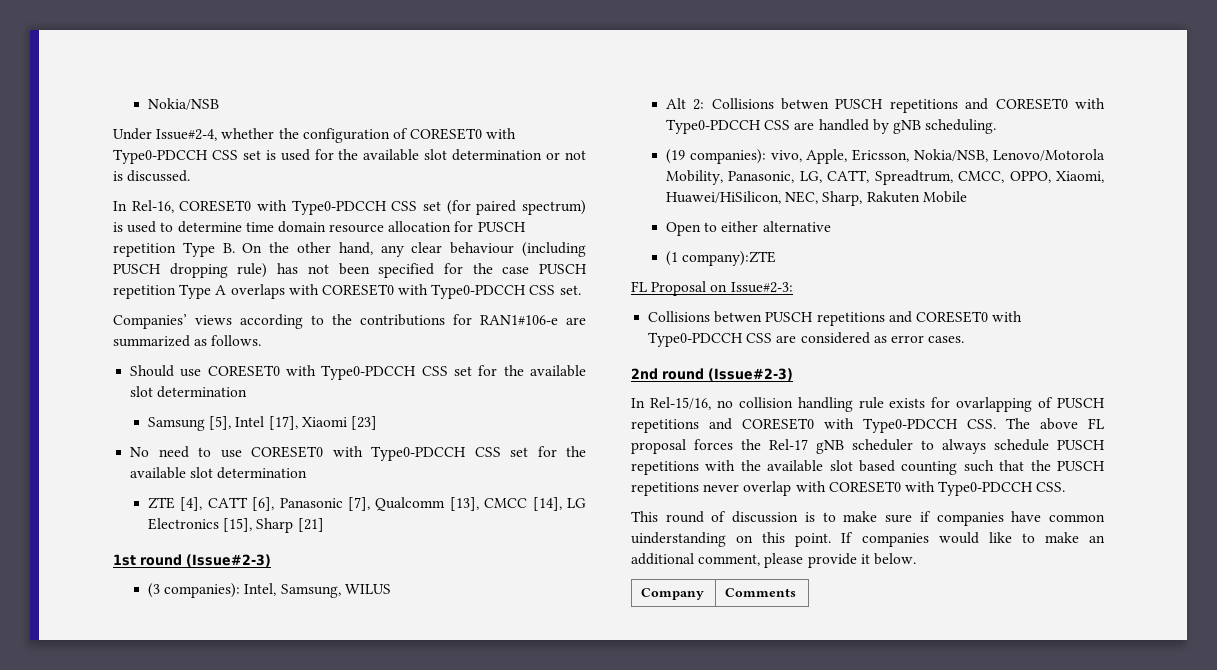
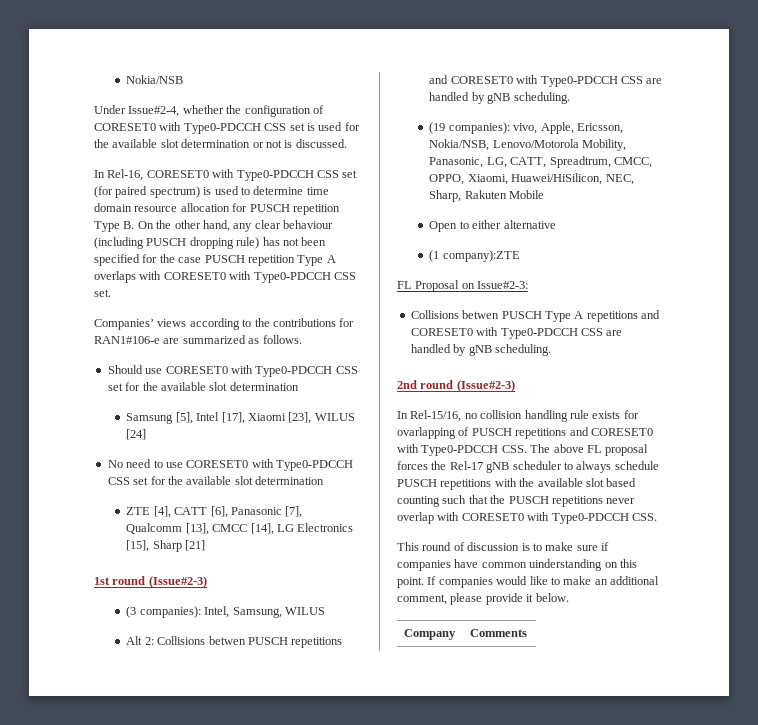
- Samsung [5], Intel [17], Xiaomi [23]
+ Samsung [5], Intel [17], Xiaomi [23], WILUS [24]
- Collisions betwen PUSCH repetitions and CORESET0 with Type0-PDCCH CSS are considered as error cases.
+ Collisions betwen PUSCH Type A repetitions and CORESET0 with Type0-PDCCH CSS are handled by gNB scheduling.

